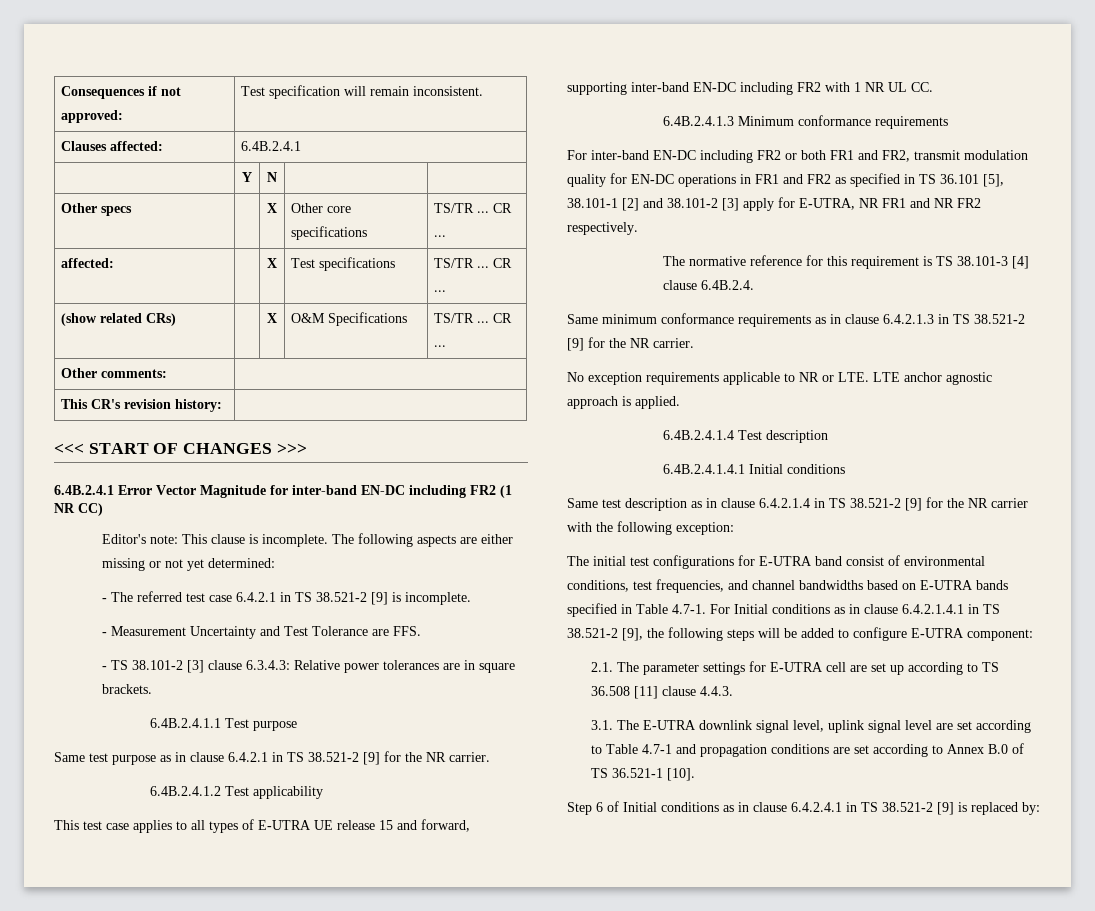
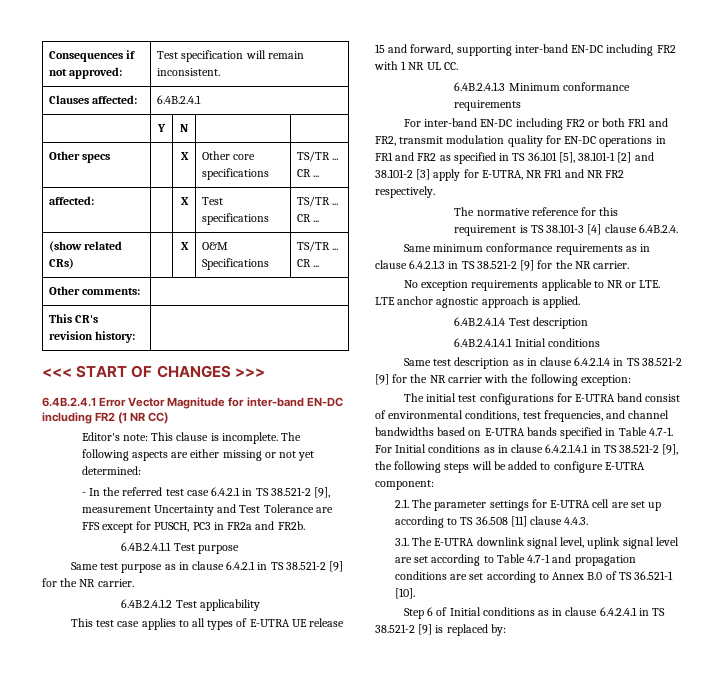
- - The referred test case 6.4.2.1 in TS 38.521-2 [9] is incomplete.
- - Measurement Uncertainty and Test Tolerance are FFS.
- - TS 38.101-2 [3] clause 6.3.4.3: Relative power tolerances are in square brackets.
+ - In the referred test case 6.4.2.1 in TS 38.521-2 [9], measurement Uncertainty and Test Tolerance are FFS except for PUSCH, PC3 in FR2a and FR2b.

